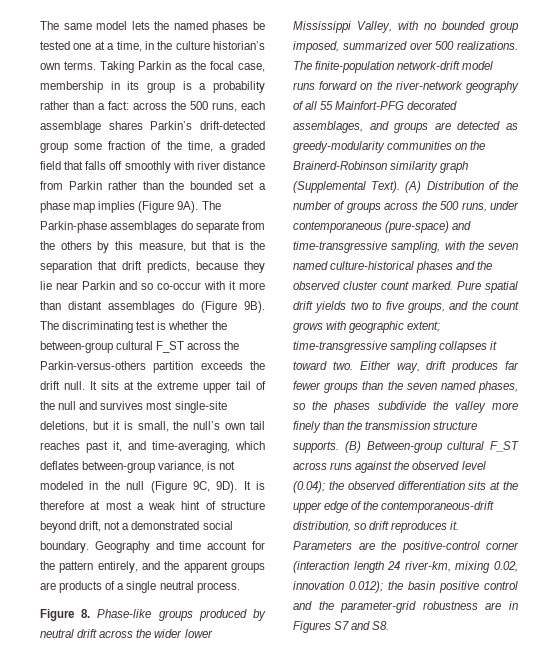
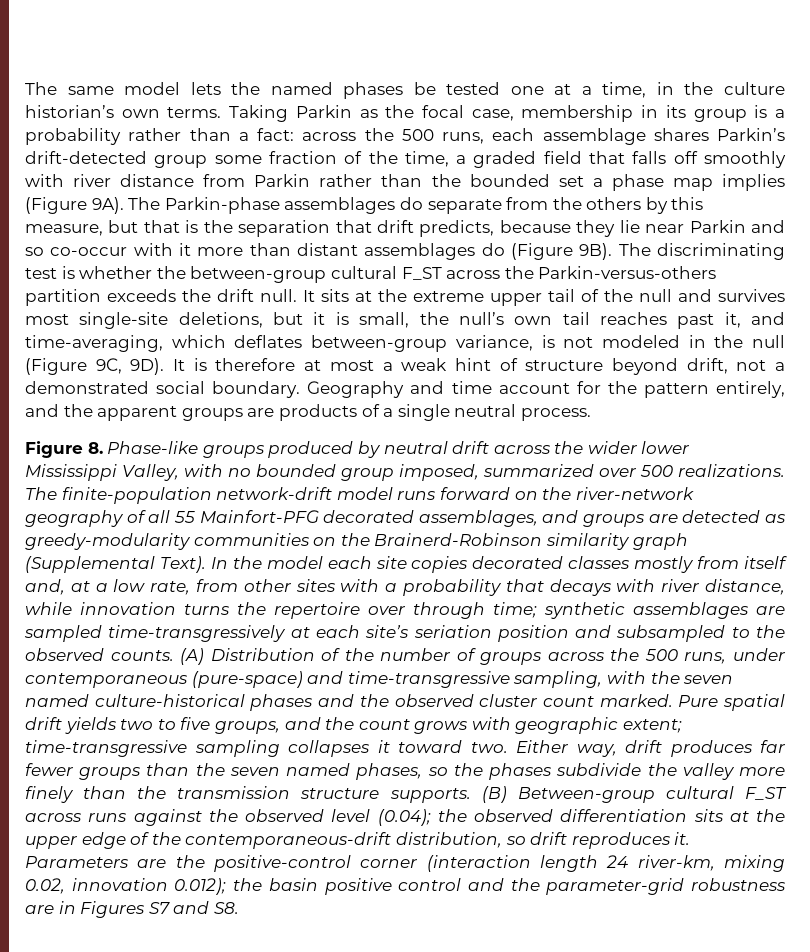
+ In the model each site copies decorated classes mostly from itself and, at a low rate, from other sites with a probability that decays with river distance, while innovation turns the repertoire over through time; synthetic assemblages are sampled time-transgressively at each site’s seriation position and subsampled to the observed counts.

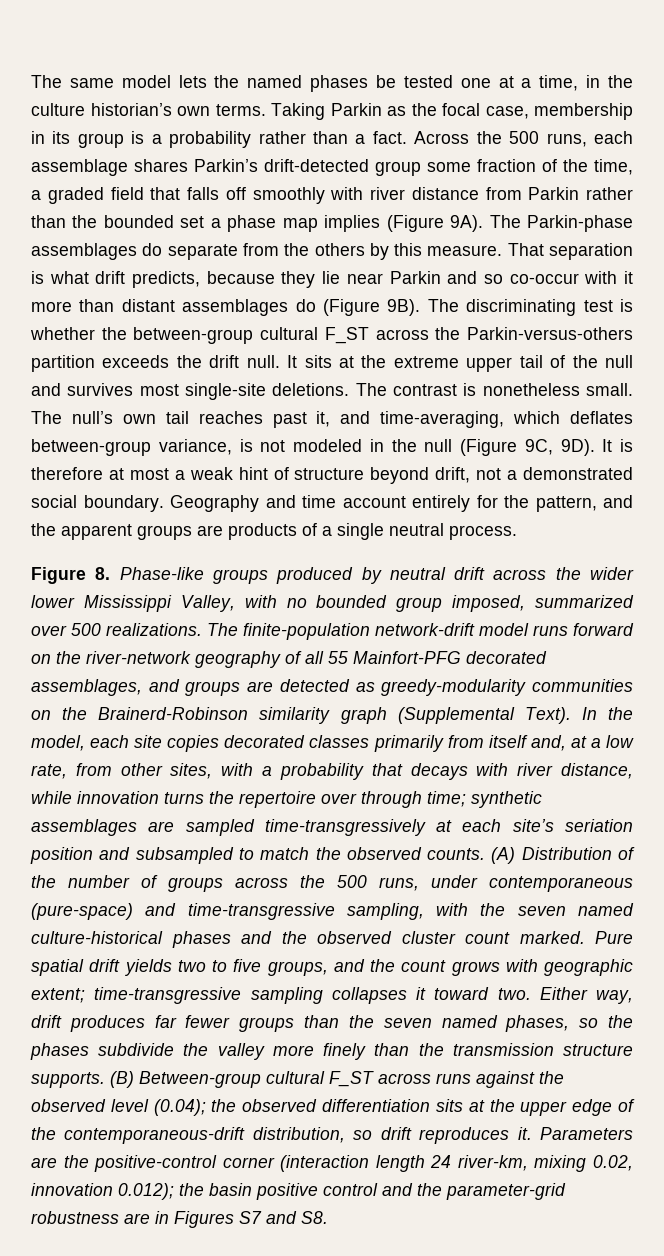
- Taking Parkin as the focal case, membership in its group is a probability rather than a fact: across the 500 runs, each assemblage shares Parkin’s drift-detected group some fraction of the time, a graded field that falls off smoothly with river distance from Parkin rather than the bounded set a phase map implies (Figure 9A).
+ Taking Parkin as the focal case, membership in its group is a probability rather than a fact. Across the 500 runs, each assemblage shares Parkin’s drift-detected group some fraction of the time, a graded field that falls off smoothly with river distance from Parkin rather than the bounded set a phase map implies (Figure 9A).
- The Parkin-phase assemblages do separate from the others by this measure, but that is the separation that drift predicts, because they lie near Parkin and so co-occur with it more than distant assemblages do (Figure 9B).
+ The Parkin-phase assemblages do separate from the others by this measure. That separation is what drift predicts, because they lie near Parkin and so co-occur with it more than distant assemblages do (Figure 9B).
- It sits at the extreme upper tail of the null and survives most single-site deletions, but it is small, the null’s own tail reaches past it, and time-averaging, which deflates between-group variance, is not modeled in the null (Figure 9C, 9D).
+ It sits at the extreme upper tail of the null and survives most single-site deletions. The contrast is nonetheless small. The null’s own tail reaches past it, and time-averaging, which deflates between-group variance, is not modeled in the null (Figure 9C, 9D).
- Geography and time account for the pattern entirely, and the apparent groups are products of a single neutral process.
+ Geography and time account entirely for the pattern, and the apparent groups are products of a single neutral process.
- In the model each site copies decorated classes mostly from itself and, at a low rate, from other sites with a probability that decays with river distance, while innovation turns the repertoire over through time; synthetic assemblages are sampled time-transgressively at each site’s seriation position and subsampled to the observed counts.
+ In the model, each site copies decorated classes primarily from itself and, at a low rate, from other sites, with a probability that decays with river distance, while innovation turns the repertoire over through time; synthetic assemblages are sampled time-transgressively at each site’s seriation position and subsampled to match the observed counts.

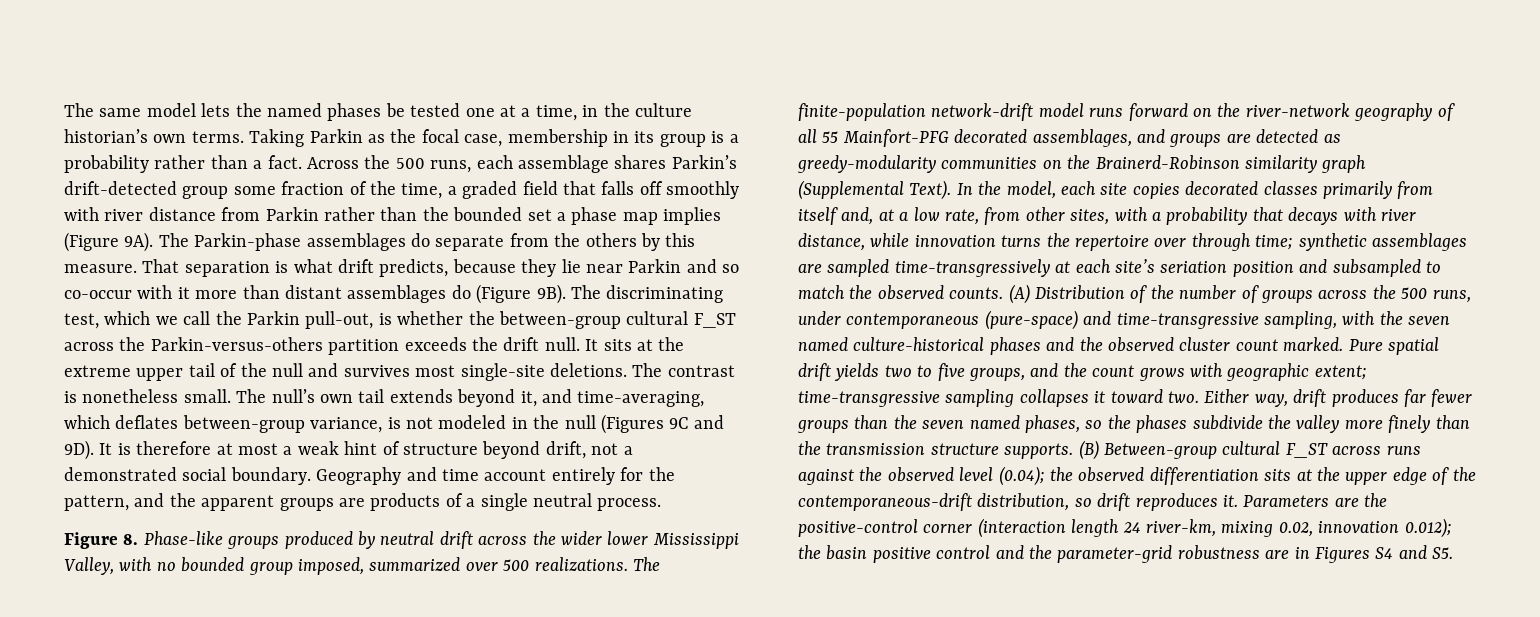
- The discriminating test is whether the between-group cultural F_ST across the Parkin-versus-others partition exceeds the drift null.
+ The discriminating test, which we call the Parkin pull-out, is whether the between-group cultural F_ST across the Parkin-versus-others partition exceeds the drift null.
- The null’s own tail reaches past it, and time-averaging, which deflates between-group variance, is not modeled in the null (Figure 9C, 9D).
+ The null’s own tail extends beyond it, and time-averaging, which deflates between-group variance, is not modeled in the null (Figures 9C and 9D).
- Parameters are the positive-control corner (interaction length 24 river-km, mixing 0.02, innovation 0.012); the basin positive control and the parameter-grid robustness are in Figures S7 and S8.
+ Parameters are the positive-control corner (interaction length 24 river-km, mixing 0.02, innovation 0.012); the basin positive control and the parameter-grid robustness are in Figures S4 and S5.

